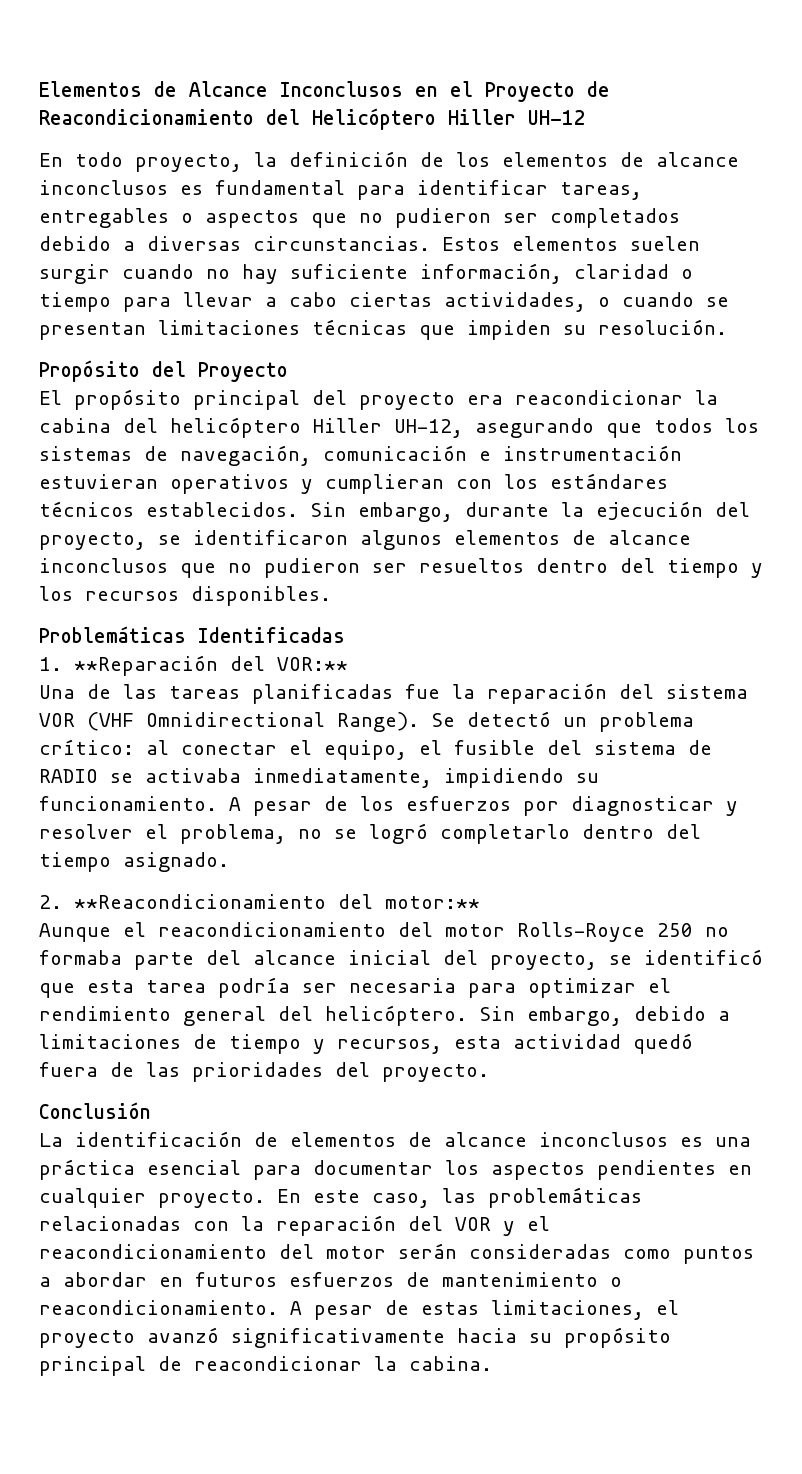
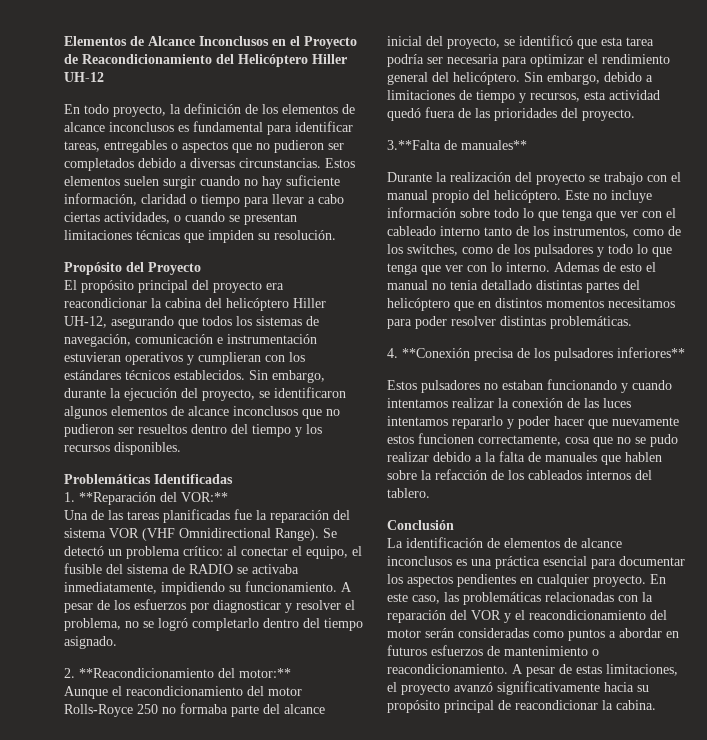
+ 3.**Falta de manuales**
+ Durante la realización del proyecto se trabajo con el manual propio del helicóptero. Este no incluye información sobre todo lo que tenga que ver con el cableado interno tanto de los instrumentos, como de los switches, como de los pulsadores y todo lo que tenga que ver con lo interno. Ademas de esto el manual no tenia detallado distintas partes del helicóptero que en distintos momentos necesitamos para poder resolver distintas problemáticas.
+ 4. **Conexión precisa de los pulsadores inferiores**
+ Estos pulsadores no estaban funcionando y cuando intentamos realizar la conexión de las luces intentamos repararlo y poder hacer que nuevamente estos funcionen correctamente, cosa que no se pudo realizar debido a la falta de manuales que hablen sobre la refacción de los cableados internos del tablero.

